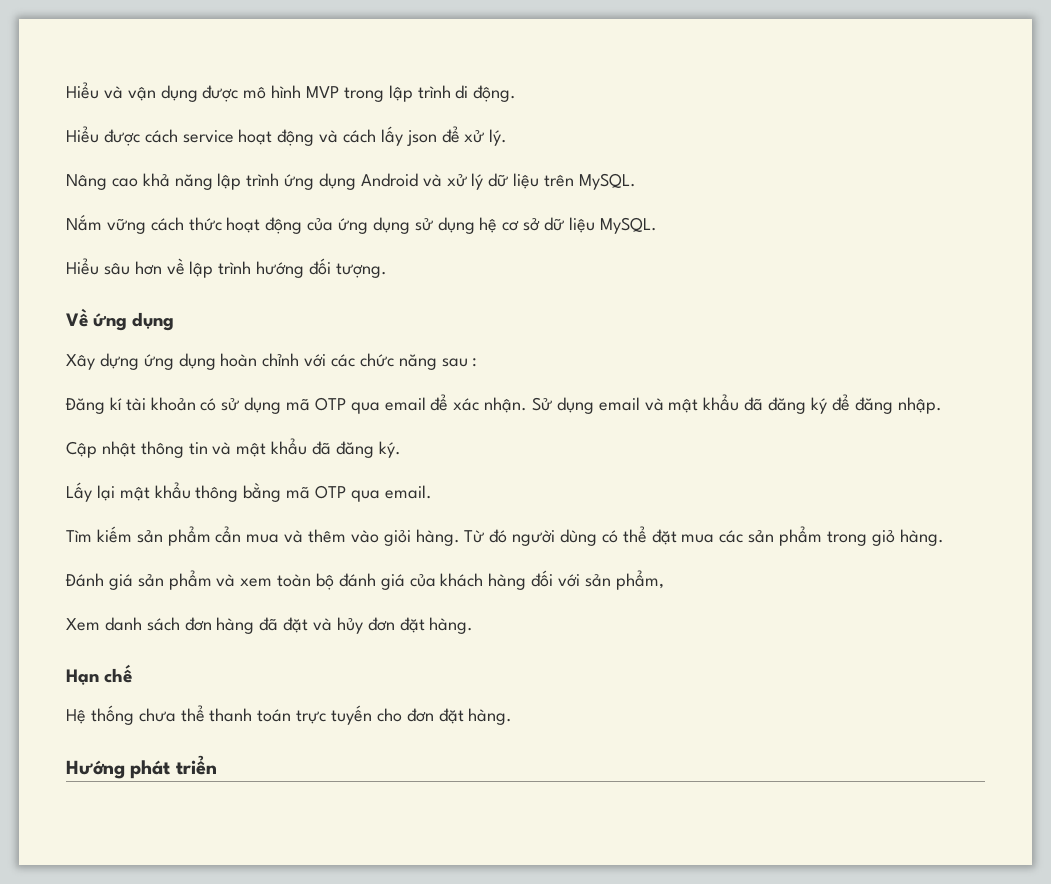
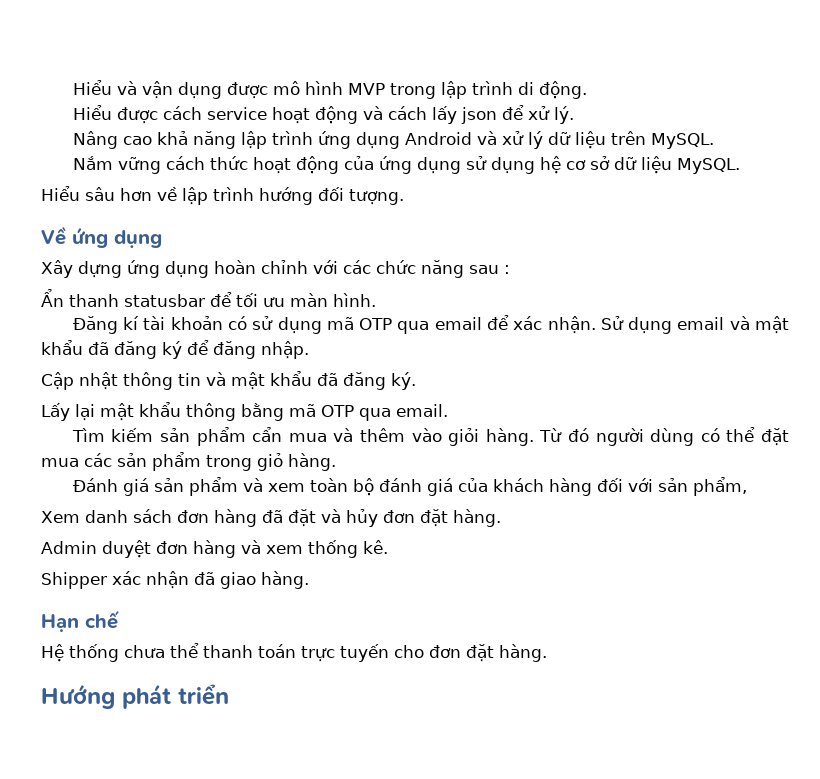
+ Ẩn thanh statusbar để tối ưu màn hình.
+ Admin duyệt đơn hàng và xem thống kê.
+ Shipper xác nhận đã giao hàng.

